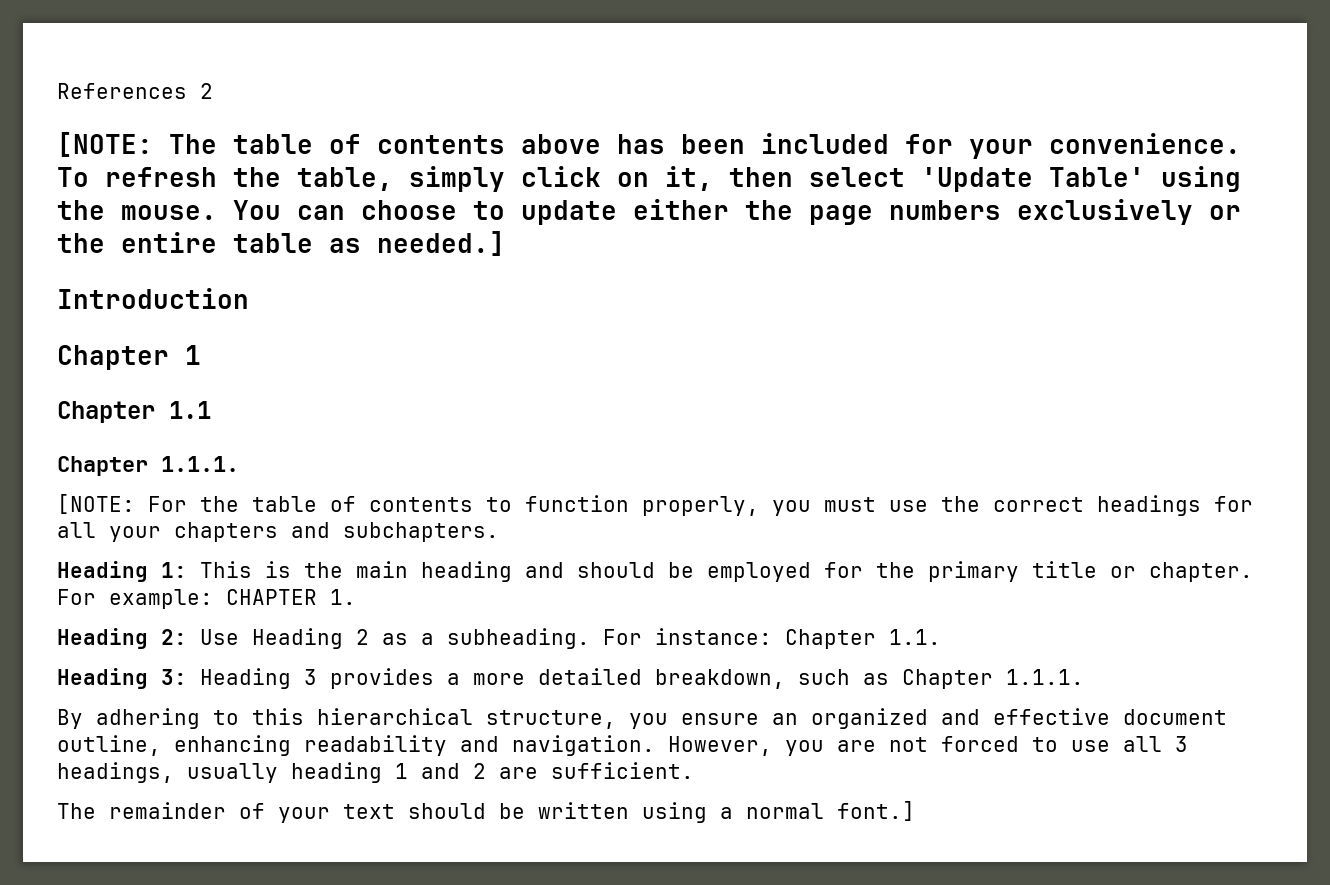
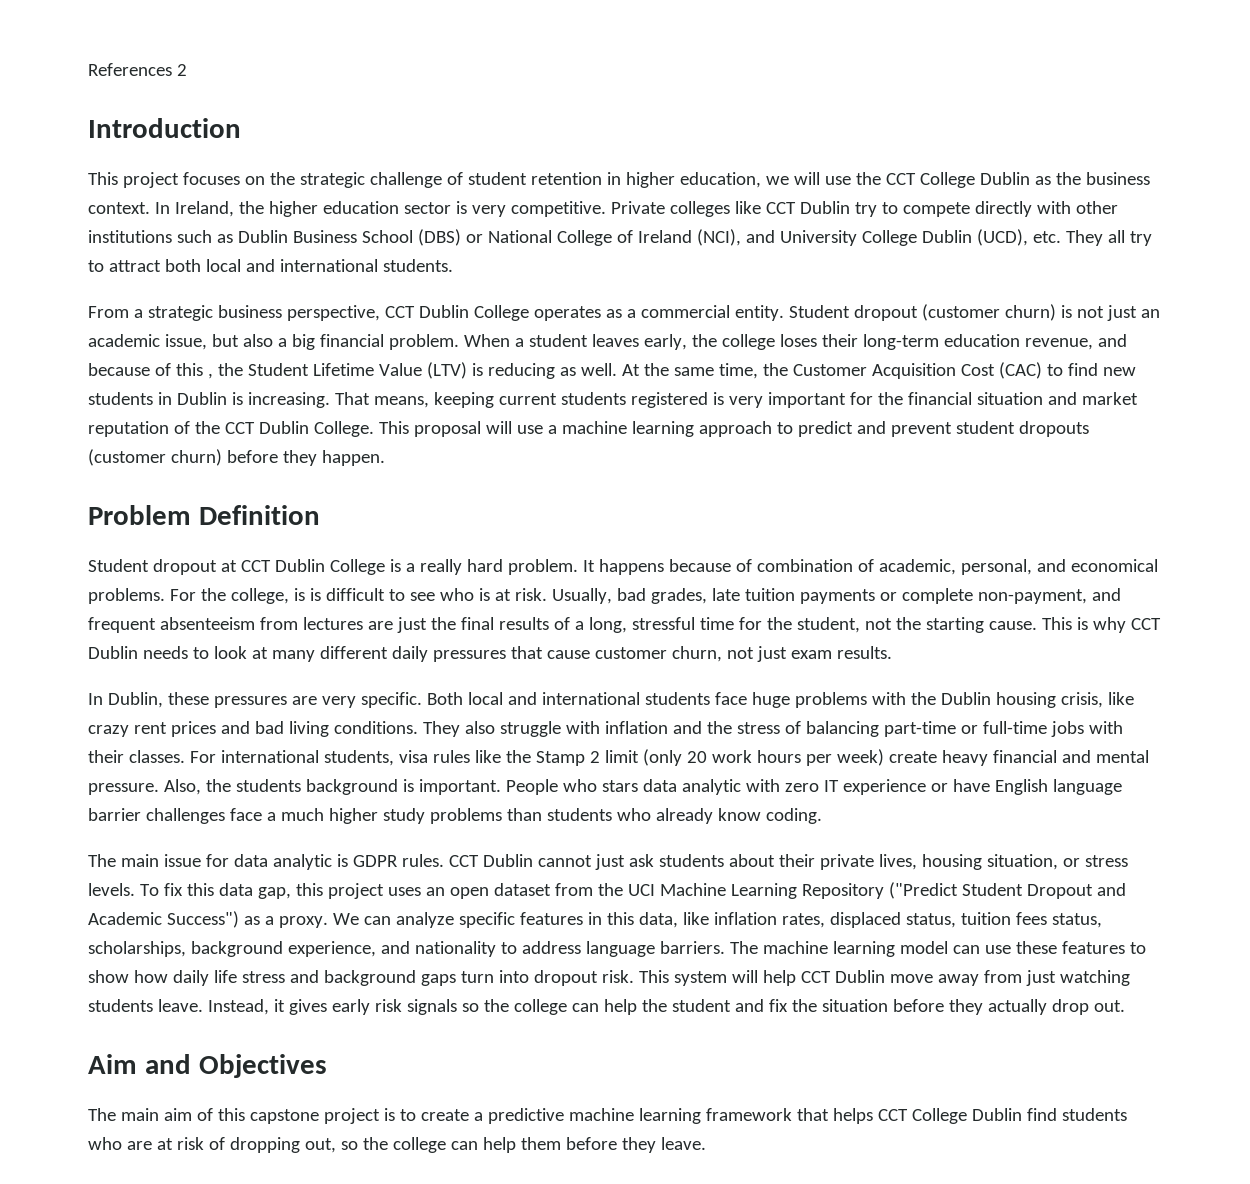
- [NOTE: The table of contents above has been included for your convenience. To refresh the table, simply click on it, then select 'Update Table' using the mouse. You can choose to update either the page numbers exclusively or the entire table as needed.]
  Introduction
- Chapter 1
- Chapter 1.1
- Chapter 1.1.1.
- [NOTE: For the table of contents to function properly, you must use the correct headings for all your chapters and subchapters.
- Heading 1: This is the main heading and should be employed for the primary title or chapter. For example: CHAPTER 1.
- Heading 2: Use Heading 2 as a subheading. For instance: Chapter 1.1.
- Heading 3: Heading 3 provides a more detailed breakdown, such as Chapter 1.1.1.
- By adhering to this hierarchical structure, you ensure an organized and effective document outline, enhancing readability and navigation. However, you are not forced to use all 3 headings, usually heading 1 and 2 are sufficient.
- The remainder of your text should be written using a normal font.]
+ This project focuses on the strategic challenge of student retention in higher education, we will use the CCT College Dublin as the business context. In Ireland, the higher education sector is very competitive. Private colleges like CCT Dublin try to compete directly with other institutions such as Dublin Business School (DBS) or National College of Ireland (NCI), and University College Dublin (UCD), etc. They all try to attract both local and international students.
+ From a strategic business perspective, CCT Dublin College operates as a commercial entity. Student dropout (customer churn) is not just an academic issue, but also a big financial problem. When a student leaves early, the college loses their long-term education revenue, and because of this , the Student Lifetime Value (LTV) is reducing as well. At the same time, the Customer Acquisition Cost (CAC) to find new students in Dublin is increasing. That means, keeping current students registered is very important for the financial situation and market reputation of the CCT Dublin College. This proposal will use a machine learning approach to predict and prevent student dropouts (customer churn) before they happen.
+ Problem Definition
+ Student dropout at CCT Dublin College is a really hard problem. It happens because of combination of academic, personal, and economical problems. For the college, is is difficult to see who is at risk. Usually, bad grades, late tuition payments or complete non-payment, and frequent absenteeism from lectures are just the final results of a long, stressful time for the student, not the starting cause. This is why CCT Dublin needs to look at many different daily pressures that cause customer churn, not just exam results.
+ In Dublin, these pressures are very specific. Both local and international students face huge problems with the Dublin housing crisis, like crazy rent prices and bad living conditions. They also struggle with inflation and the stress of balancing part-time or full-time jobs with their classes. For international students, visa rules like the Stamp 2 limit (only 20 work hours per week) create heavy financial and mental pressure. Also, the students background is important. People who stars data analytic with zero IT experience or have English language barrier challenges face a much higher study problems than students who already know coding.
+ The main issue for data analytic is GDPR rules. CCT Dublin cannot just ask students about their private lives, housing situation, or stress levels. To fix this data gap, this project uses an open dataset from the UCI Machine Learning Repository ("Predict Student Dropout and Academic Success") as a proxy. We can analyze specific features in this data, like inflation rates, displaced status, tuition fees status, scholarships, background experience, and nationality to address language barriers. The machine learning model can use these features to show how daily life stress and background gaps turn into dropout risk. This system will help CCT Dublin move away from just watching students leave. Instead, it gives early risk signals so the college can help the student and fix the situation before they actually drop out.
+ Aim and Objectives
+ The main aim of this capstone project is to create a predictive machine learning framework that helps CCT College Dublin find students who are at risk of dropping out, so the college can help them before they leave.

